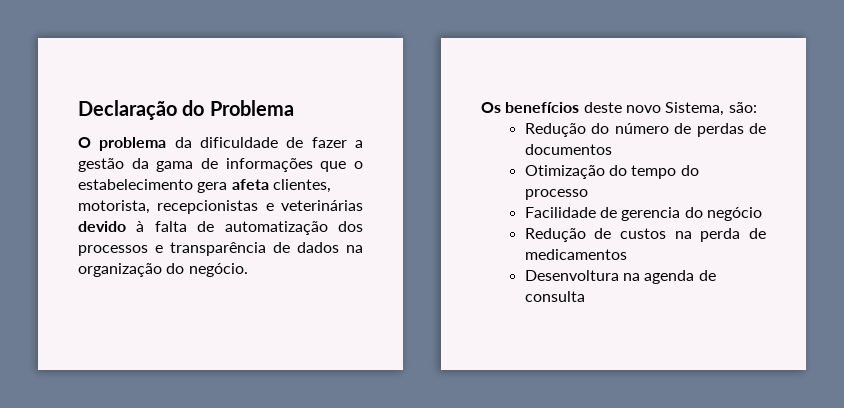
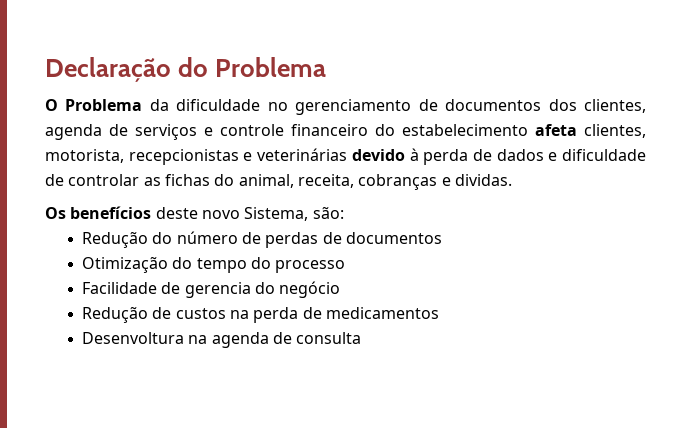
- O problema da dificuldade de fazer a gestão da gama de informações que o estabelecimento gera afeta clientes, motorista, recepcionistas e veterinárias devido à falta de automatização dos processos e transparência de dados na organização do negócio.
+ O Problema da dificuldade no gerenciamento de documentos dos clientes, agenda de serviços e controle financeiro do estabelecimento afeta clientes, motorista, recepcionistas e veterinárias devido à perda de dados e dificuldade de controlar as fichas do animal, receita, cobranças e dividas.

